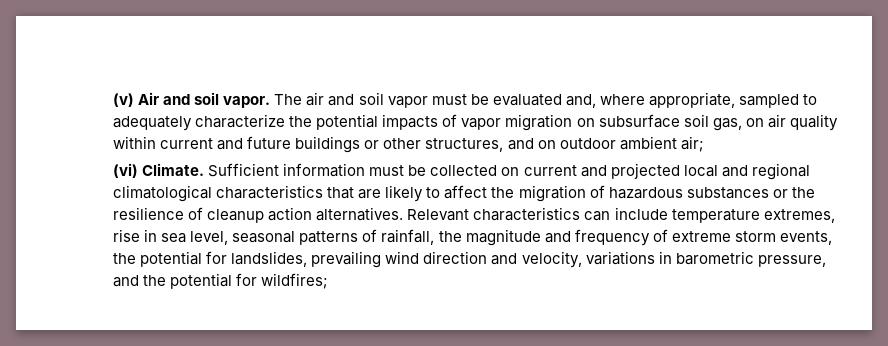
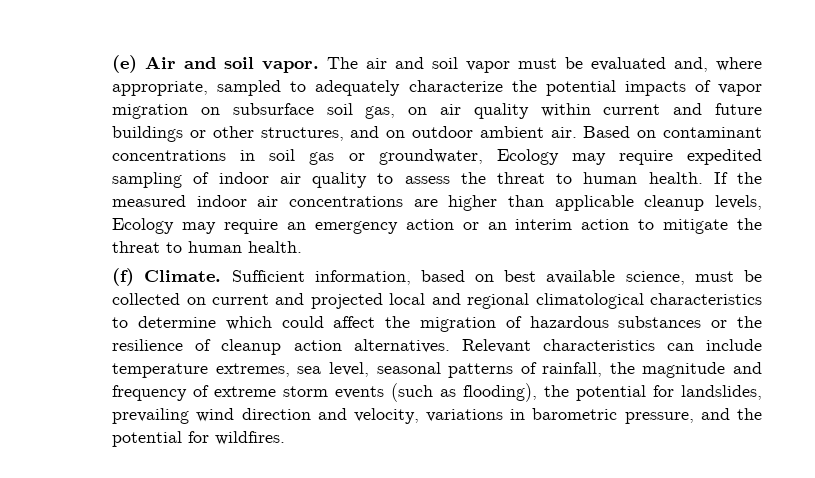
- (v) Air and soil vapor.
+ (e) Air and soil vapor.
- The air and soil vapor must be evaluated and, where appropriate, sampled to adequately characterize the potential impacts of vapor migration on subsurface soil gas, on air quality within current and future buildings or other structures, and on outdoor ambient air;
- (vi) Climate. Sufficient information must be collected on current and projected local and regional climatological characteristics that are likely to affect the migration of hazardous substances or the resilience of cleanup action alternatives.
+ The air and soil vapor must be evaluated and, where appropriate, sampled to adequately characterize the potential impacts of vapor migration on subsurface soil gas, on air quality within current and future buildings or other structures, and on outdoor ambient air. Based on contaminant concentrations in soil gas or groundwater, Ecology may require expedited sampling of indoor air quality to assess the threat to human health. If the measured indoor air concentrations are higher than applicable cleanup levels, Ecology may require an emergency action or an interim action to mitigate the threat to human health.
+ (f) Climate. Sufficient information, based on best available science, must be collected on current and projected local and regional climatological characteristics to determine which could affect the migration of hazardous substances or the resilience of cleanup action alternatives.
- Relevant characteristics can include temperature extremes, rise in sea level, seasonal patterns of rainfall, the magnitude and frequency of extreme storm events, the potential for landslides, prevailing wind direction and velocity, variations in barometric pressure, and the potential for wildfires;
+ Relevant characteristics can include temperature extremes, sea level, seasonal patterns of rainfall, the magnitude and frequency of extreme storm events (such as flooding), the potential for landslides, prevailing wind direction and velocity, variations in barometric pressure, and the potential for wildfires.

